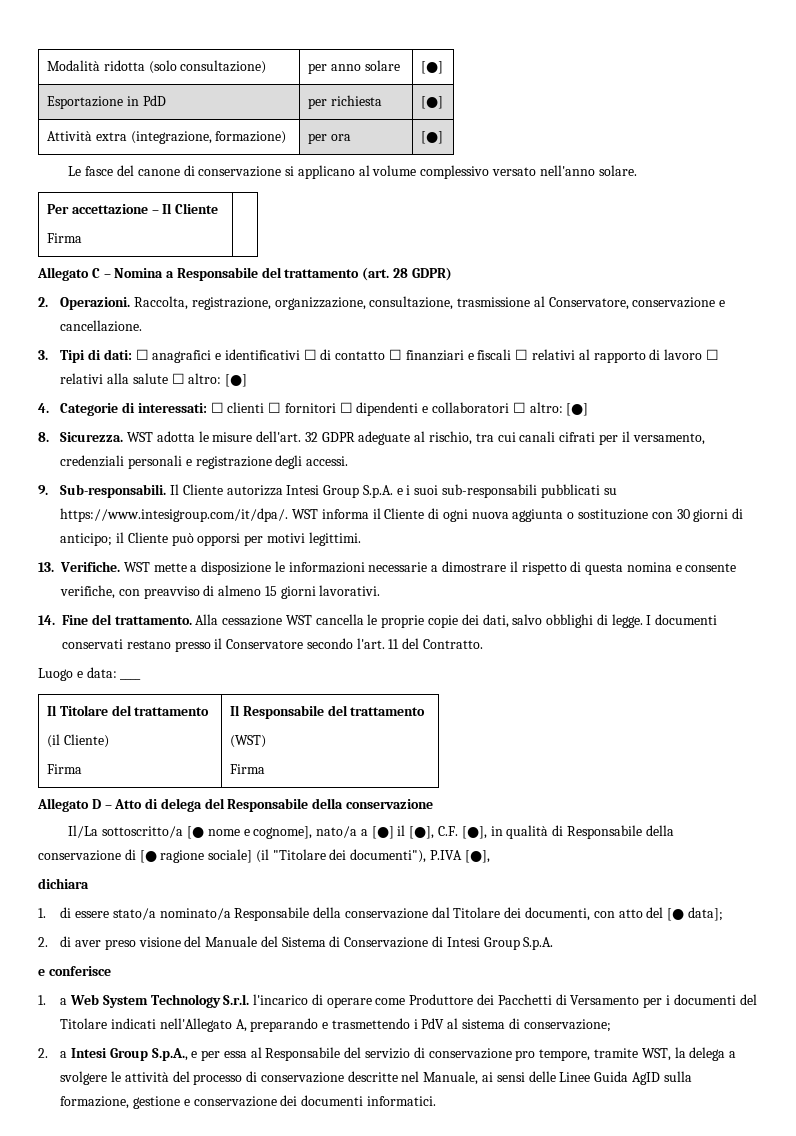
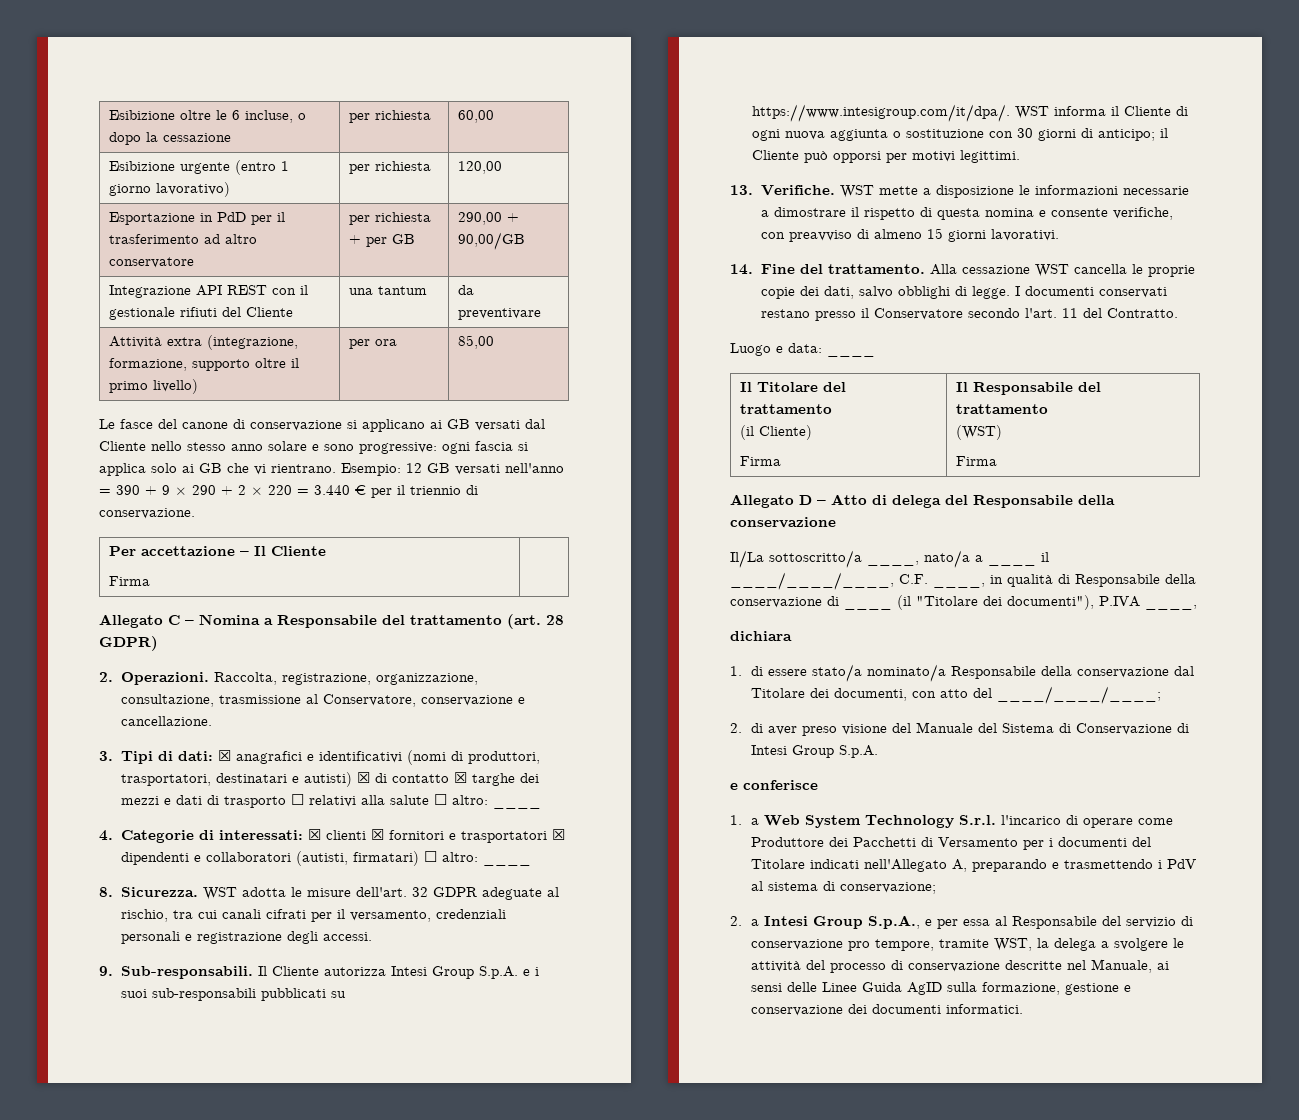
- Modalità ridotta (solo consultazione) | per anno solare | [●]
- Esportazione in PdD | per richiesta | [●]
- Attività extra (integrazione, formazione) | per ora | [●]
+ Esibizione oltre le 6 incluse, o dopo la cessazione | per richiesta | 60,00
+ Esibizione urgente (entro 1 giorno lavorativo) | per richiesta | 120,00
+ Esportazione in PdD per il trasferimento ad altro conservatore | per richiesta + per GB | 290,00 + 90,00/GB
+ Integrazione API REST con il gestionale rifiuti del Cliente | una tantum | da preventivare
+ Attività extra (integrazione, formazione, supporto oltre il primo livello) | per ora | 85,00
- Le fasce del canone di conservazione si applicano al volume complessivo versato nell'anno solare.
+ Le fasce del canone di conservazione si applicano ai GB versati dal Cliente nello stesso anno solare e sono progressive: ogni fascia si applica solo ai GB che vi rientrano. Esempio: 12 GB versati nell'anno = 390 + 9 × 290 + 2 × 220 = 3.440 € per il triennio di conservazione.
- 3. Tipi di dati: ☐ anagrafici e identificativi ☐ di contatto ☐ finanziari e fiscali ☐ relativi al rapporto di lavoro ☐ relativi alla salute ☐ altro: [●]
+ 3. Tipi di dati: ☒ anagrafici e identificativi (nomi di produttori, trasportatori, destinatari e autisti) ☒ di contatto ☒ targhe dei mezzi e dati di trasporto ☐ relativi alla salute ☐ altro: ____
- 4. Categorie di interessati: ☐ clienti ☐ fornitori ☐ dipendenti e collaboratori ☐ altro: [●]
+ 4. Categorie di interessati: ☒ clienti ☒ fornitori e trasportatori ☒ dipendenti e collaboratori (autisti, firmatari) ☐ altro: ____
- Il/La sottoscritto/a [● nome e cognome], nato/a a [●] il [●], C.F. [●], in qualità di Responsabile della conservazione di [● ragione sociale] (il "Titolare dei documenti"), P.IVA [●],
+ Il/La sottoscritto/a ____, nato/a a ____ il ____/____/____, C.F. ____, in qualità di Responsabile della conservazione di ____ (il "Titolare dei documenti"), P.IVA ____,
- 1. di essere stato/a nominato/a Responsabile della conservazione dal Titolare dei documenti, con atto del [● data];
+ 1. di essere stato/a nominato/a Responsabile della conservazione dal Titolare dei documenti, con atto del ____/____/____;

